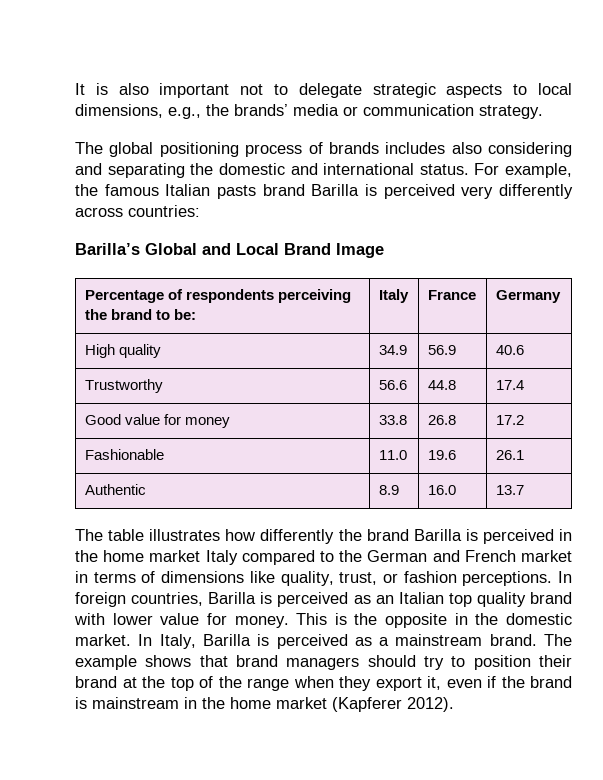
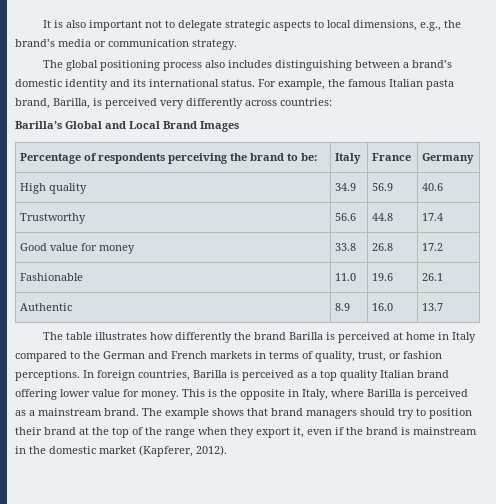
- It is also important not to delegate strategic aspects to local dimensions, e.g., the brands’ media or communication strategy.
+ It is also important not to delegate strategic aspects to local dimensions, e.g., the brand’s media or communication strategy.
- The global positioning process of brands includes also considering and separating the domestic and international status.
+ The global positioning process also includes distinguishing between a brand’s domestic identity and its international status.
- For example, the famous Italian pasts brand Barilla is perceived very differently across countries:
+ For example, the famous Italian pasta brand, Barilla, is perceived very differently across countries:
- Barilla’s Global and Local Brand Image
+ Barilla’s Global and Local Brand Images
- The table illustrates how differently the brand Barilla is perceived in the home market Italy compared to the German and French market in terms of dimensions like quality, trust, or fashion perceptions.
+ The table illustrates how differently the brand Barilla is perceived at home in Italy compared to the German and French markets in terms of quality, trust, or fashion perceptions.
- In foreign countries, Barilla is perceived as an Italian top quality brand with lower value for money.
+ In foreign countries, Barilla is perceived as a top quality Italian brand offering lower value for money.
- This is the opposite in the domestic market. In Italy, Barilla is perceived as a mainstream brand.
+ This is the opposite in Italy, where Barilla is perceived as a mainstream brand.
- The example shows that brand managers should try to position their brand at the top of the range when they export it, even if the brand is mainstream in the home market (Kapferer 2012).
+ The example shows that brand managers should try to position their brand at the top of the range when they export it, even if the brand is mainstream in the domestic market (Kapferer, 2012).

